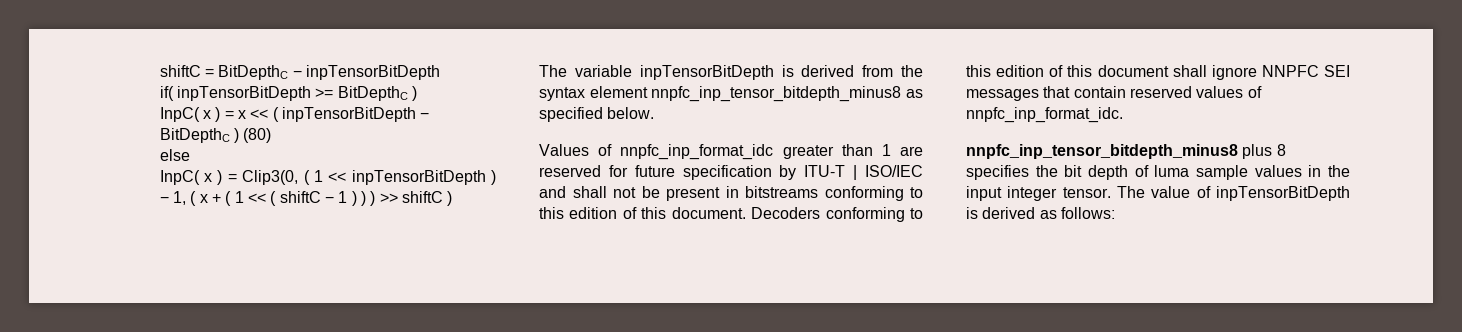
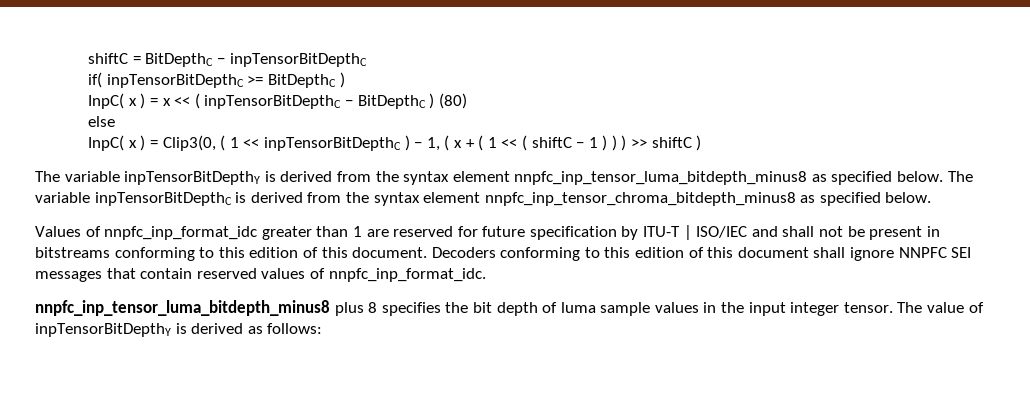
- shiftC = BitDepthC − inpTensorBitDepth
+ shiftC = BitDepthC − inpTensorBitDepthC
- if( inpTensorBitDepth >= BitDepthC )
+ if( inpTensorBitDepthC >= BitDepthC )
- InpC( x ) = x << ( inpTensorBitDepth − BitDepthC ) (80)
+ InpC( x ) = x << ( inpTensorBitDepthC − BitDepthC ) (80)
- InpC( x ) = Clip3(0, ( 1 << inpTensorBitDepth ) − 1, ( x + ( 1 << ( shiftC − 1 ) ) ) >> shiftC )
+ InpC( x ) = Clip3(0, ( 1 << inpTensorBitDepthC ) − 1, ( x + ( 1 << ( shiftC − 1 ) ) ) >> shiftC )
- The variable inpTensorBitDepth is derived from the syntax element nnpfc_inp_tensor_bitdepth_minus8 as specified below.
+ The variable inpTensorBitDepthY is derived from the syntax element nnpfc_inp_tensor_luma_bitdepth_minus8 as specified below. The variable inpTensorBitDepthC is derived from the syntax element nnpfc_inp_tensor_chroma_bitdepth_minus8 as specified below.
- nnpfc_inp_tensor_bitdepth_minus8 plus 8 specifies the bit depth of luma sample values in the input integer tensor.
+ nnpfc_inp_tensor_luma_bitdepth_minus8 plus 8 specifies the bit depth of luma sample values in the input integer tensor.
- The value of inpTensorBitDepth is derived as follows:
+ The value of inpTensorBitDepthY is derived as follows:

